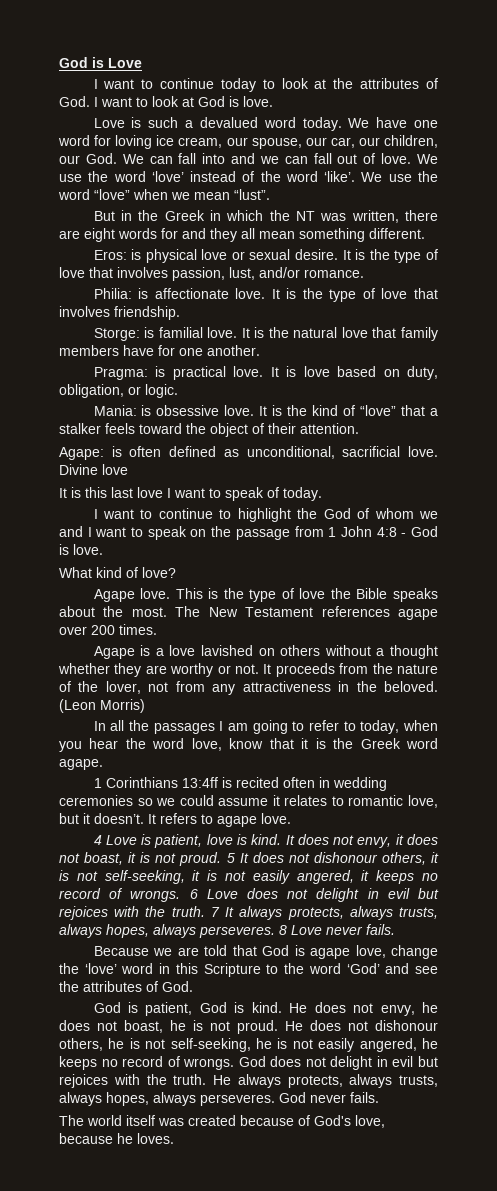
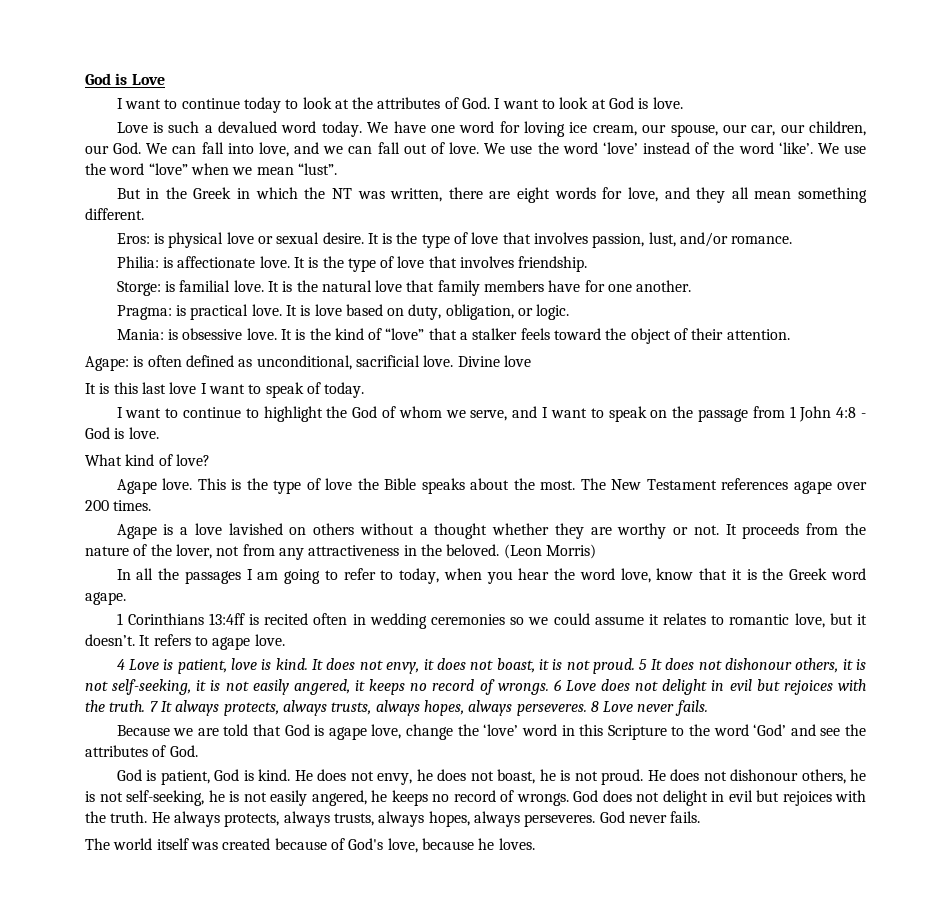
- We have one word for loving ice cream, our spouse, our car, our children, our God. We can fall into and we can fall out of love.
+ We have one word for loving ice cream, our spouse, our car, our children, our God. We can fall into love, and we can fall out of love.
- But in the Greek in which the NT was written, there are eight words for and they all mean something different.
+ But in the Greek in which the NT was written, there are eight words for love, and they all mean something different.
- I want to continue to highlight the God of whom we and I want to speak on the passage from 1 John 4:8 - God is love.
+ I want to continue to highlight the God of whom we serve, and I want to speak on the passage from 1 John 4:8 - God is love.

